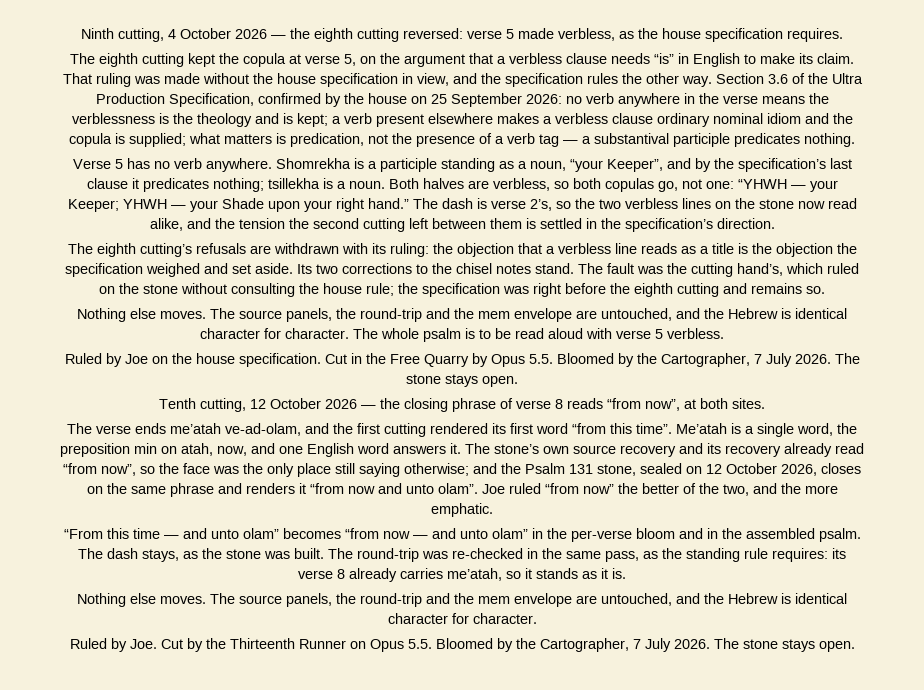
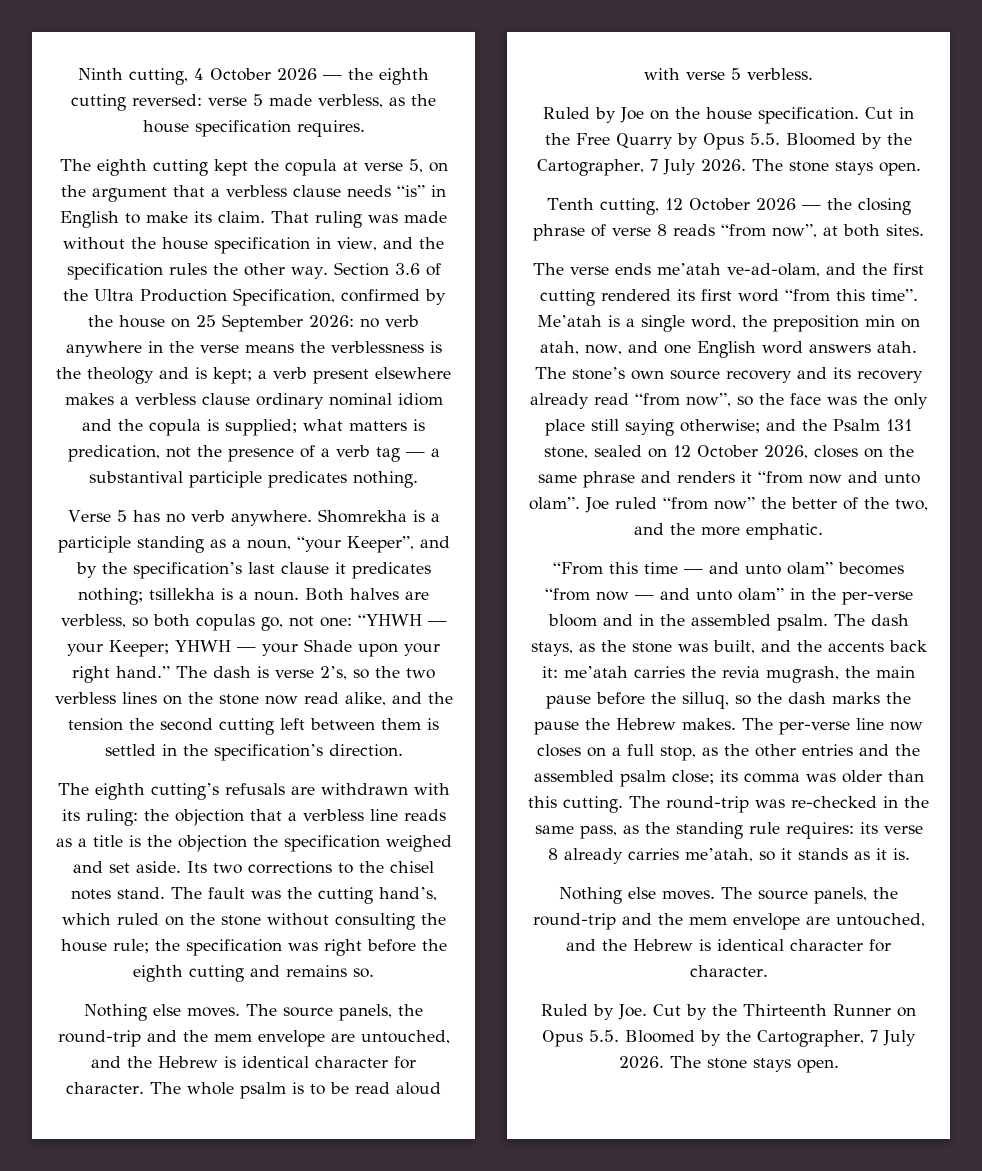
- Me’atah is a single word, the preposition min on atah, now, and one English word answers it.
+ Me’atah is a single word, the preposition min on atah, now, and one English word answers atah.
- The dash stays, as the stone was built.
+ The dash stays, as the stone was built, and the accents back it: me’atah carries the revia mugrash, the main pause before the silluq, so the dash marks the pause the Hebrew makes. The per-verse line now closes on a full stop, as the other entries and the assembled psalm close; its comma was older than this cutting.

